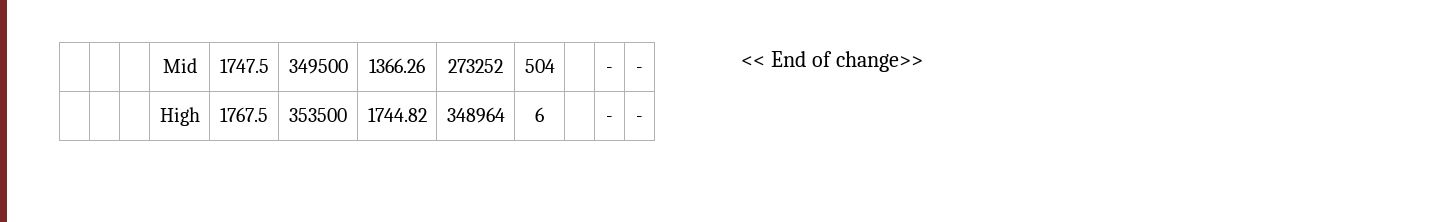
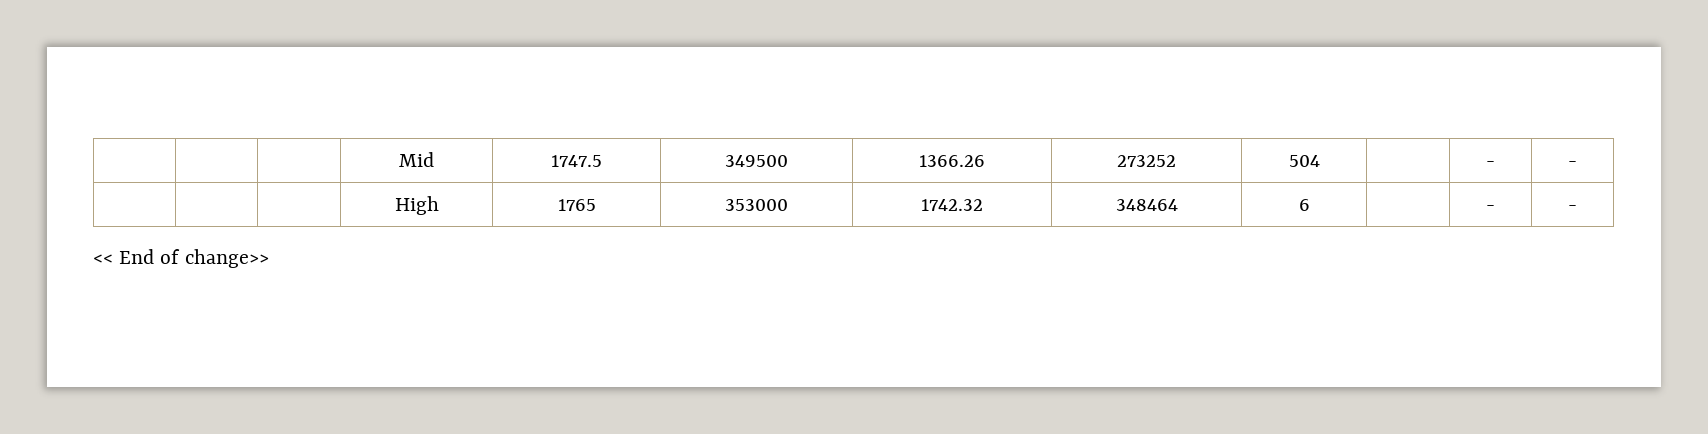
- | | | High | 1767.5 | 353500 | 1744.82 | 348964 | 6 | | - | -
+ | | | High | 1765 | 353000 | 1742.32 | 348464 | 6 | | - | -

